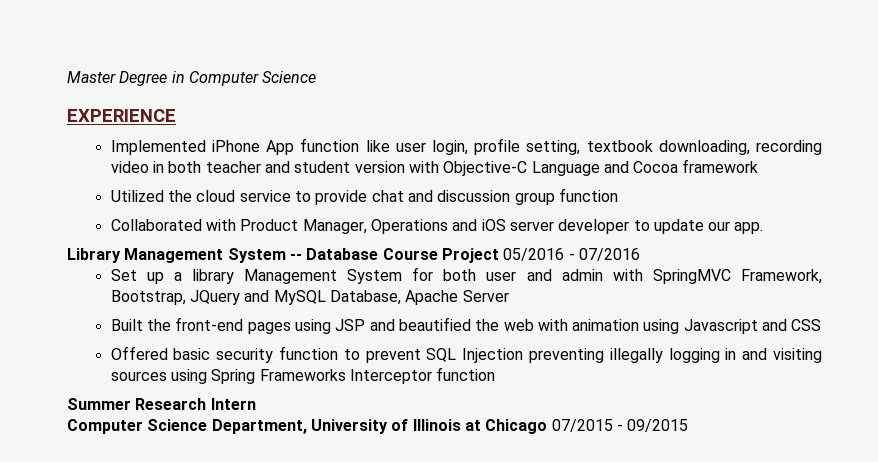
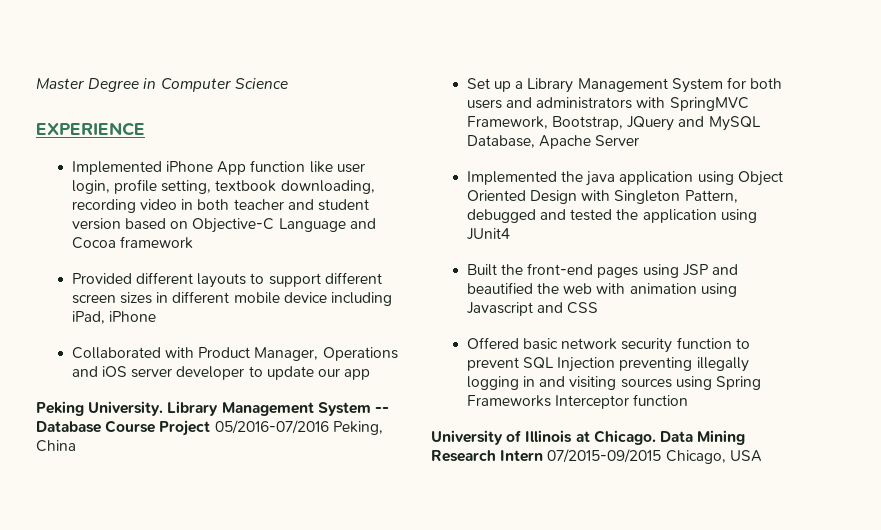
- Implemented iPhone App function like user login, profile setting, textbook downloading, recording video in both teacher and student version with Objective-C Language and Cocoa framework
+ Implemented iPhone App function like user login, profile setting, textbook downloading, recording video in both teacher and student version based on Objective-C Language and Cocoa framework
- Utilized the cloud service to provide chat and discussion group function
+ Provided different layouts to support different screen sizes in different mobile device including iPad, iPhone
- Collaborated with Product Manager, Operations and iOS server developer to update our app.
- Library Management System -- Database Course Project 05/2016 - 07/2016
+ Collaborated with Product Manager, Operations and iOS server developer to update our app
+ Peking University. Library Management System -- Database Course Project 05/2016-07/2016 Peking, China
- Set up a library Management System for both user and admin with SpringMVC Framework, Bootstrap, JQuery and MySQL Database, Apache Server
+ Set up a Library Management System for both users and administrators with SpringMVC Framework, Bootstrap, JQuery and MySQL Database, Apache Server
+ Implemented the java application using Object Oriented Design with Singleton Pattern, debugged and tested the application using JUnit4
- Offered basic security function to prevent SQL Injection preventing illegally logging in and visiting sources using Spring Frameworks Interceptor function
+ Offered basic network security function to prevent SQL Injection preventing illegally logging in and visiting sources using Spring Frameworks Interceptor function
- Summer Research Intern
- Computer Science Department, University of Illinois at Chicago 07/2015 - 09/2015
+ University of Illinois at Chicago. Data Mining Research Intern 07/2015-09/2015 Chicago, USA

